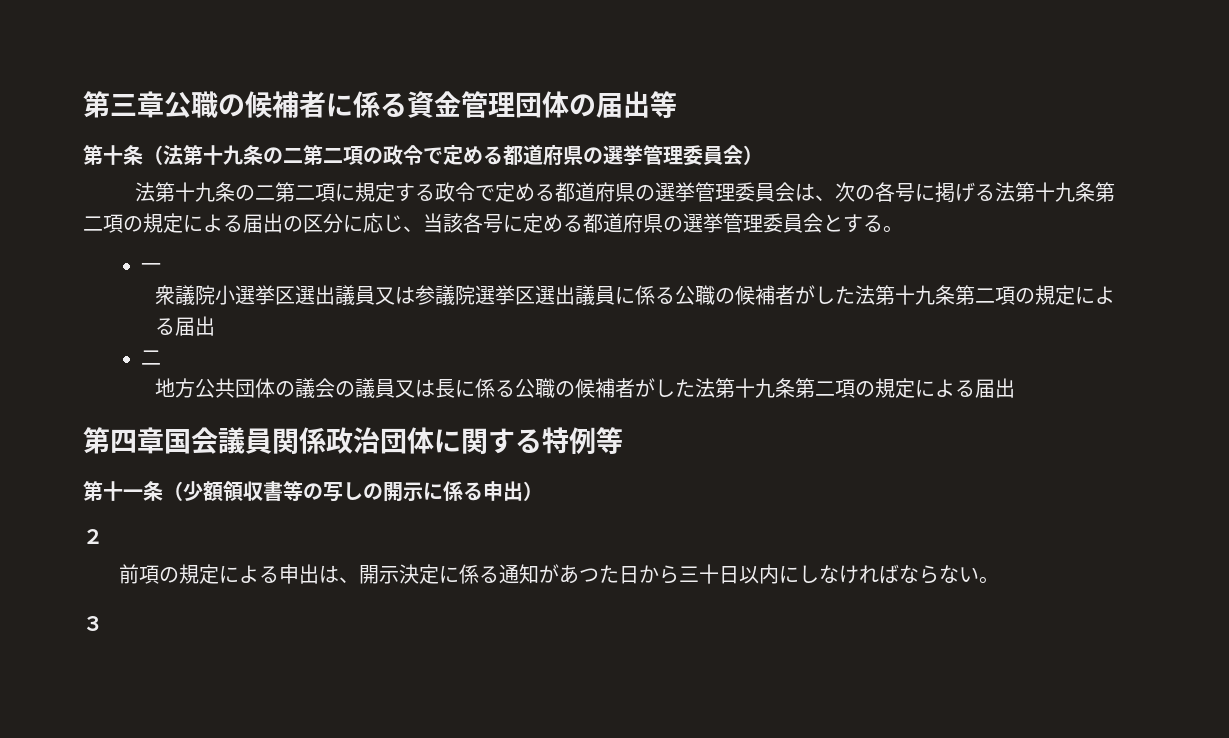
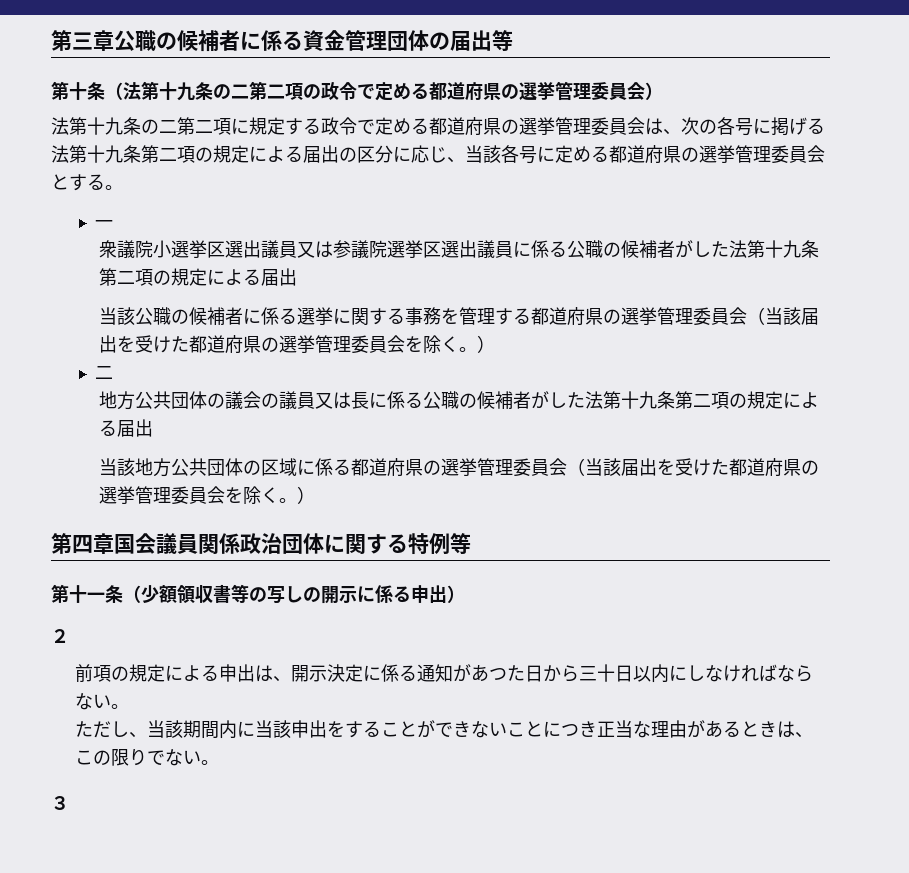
+ 当該公職の候補者に係る選挙に関する事務を管理する都道府県の選挙管理委員会（当該届出を受けた都道府県の選挙管理委員会を除く。）
+ 当該地方公共団体の区域に係る都道府県の選挙管理委員会（当該届出を受けた都道府県の選挙管理委員会を除く。）
+ ただし、当該期間内に当該申出をすることができないことにつき正当な理由があるときは、この限りでない。

